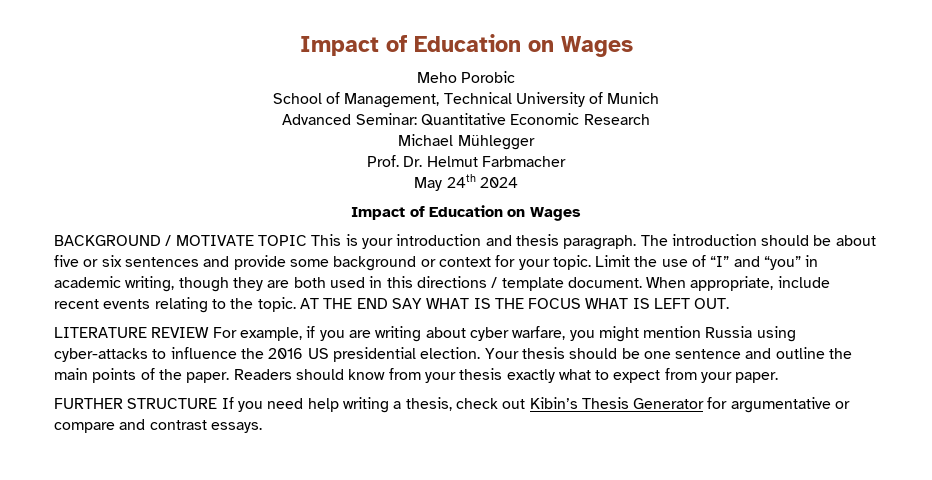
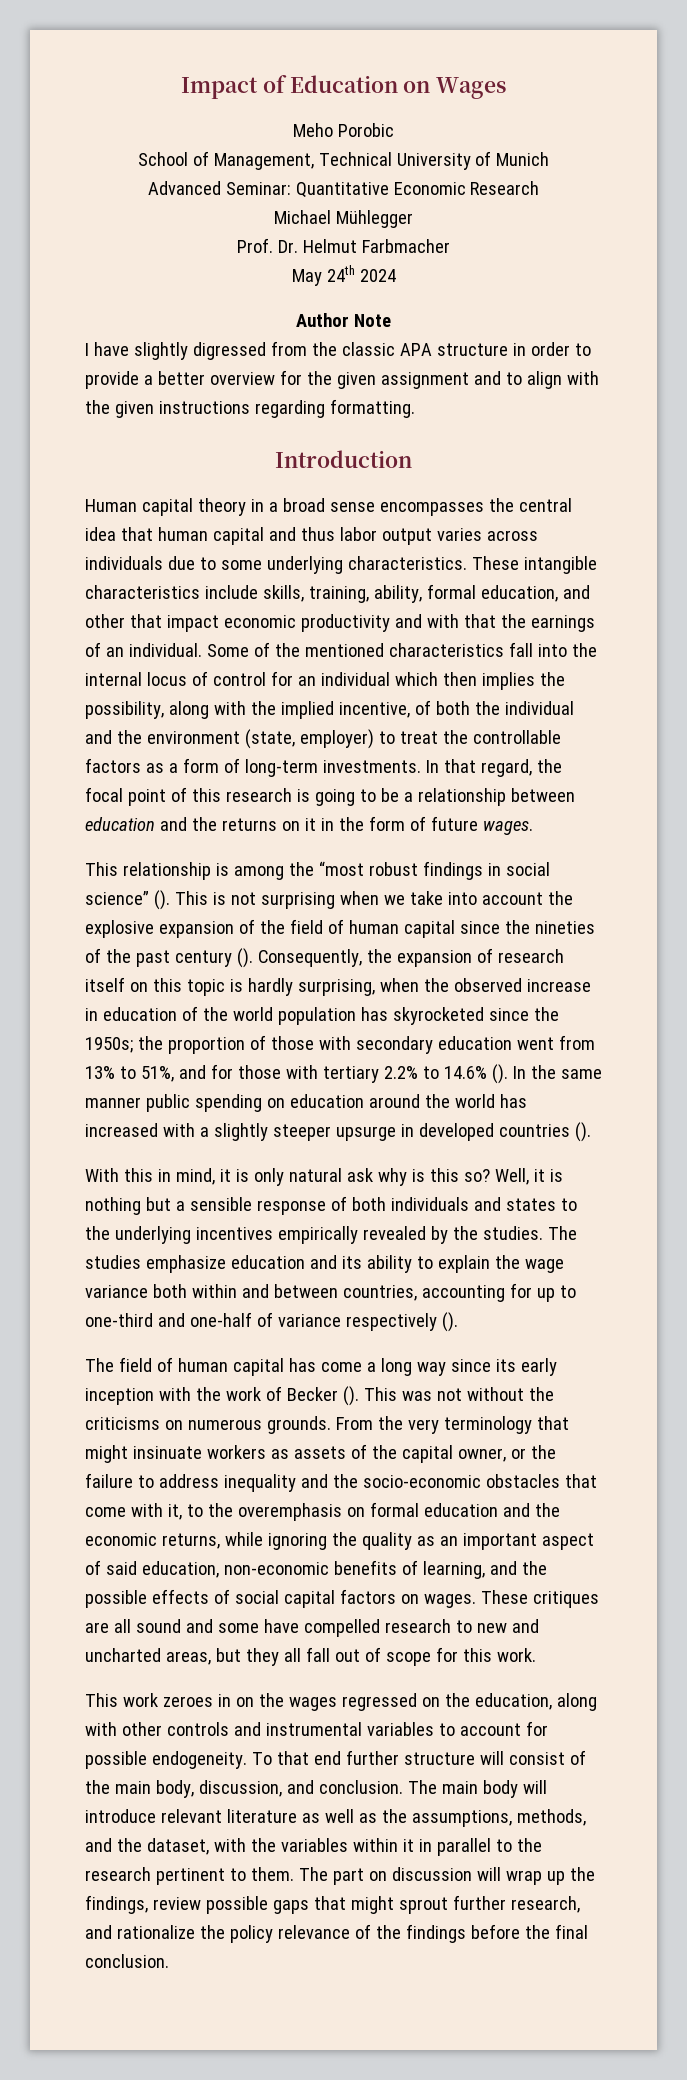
  May 24th 2024
- Impact of Education on Wages
- BACKGROUND / MOTIVATE TOPIC This is your introduction and thesis paragraph. The introduction should be about five or six sentences and provide some background or context for your topic. Limit the use of “I” and “you” in academic writing, though they are both used in this directions / template document. When appropriate, include recent events relating to the topic. AT THE END SAY WHAT IS THE FOCUS WHAT IS LEFT OUT.
- LITERATURE REVIEW For example, if you are writing about cyber warfare, you might mention Russia using cyber-attacks to influence the 2016 US presidential election. Your thesis should be one sentence and outline the main points of the paper. Readers should know from your thesis exactly what to expect from your paper.
- FURTHER STRUCTURE If you need help writing a thesis, check out Kibin’s Thesis Generator for argumentative or compare and contrast essays.
+ Author Note
+ I have slightly digressed from the classic APA structure in order to provide a better overview for the given assignment and to align with the given instructions regarding formatting.
+ Introduction
+ Human capital theory in a broad sense encompasses the central idea that human capital and thus labor output varies across individuals due to some underlying characteristics. These intangible characteristics include skills, training, ability, formal education, and other that impact economic productivity and with that the earnings of an individual. Some of the mentioned characteristics fall into the internal locus of control for an individual which then implies the possibility, along with the implied incentive, of both the individual and the environment (state, employer) to treat the controllable factors as a form of long-term investments. In that regard, the focal point of this research is going to be a relationship between education and the returns on it in the form of future wages.
+ This relationship is among the “most robust findings in social science” (). This is not surprising when we take into account the explosive expansion of the field of human capital since the nineties of the past century (). Consequently, the expansion of research itself on this topic is hardly surprising, when the observed increase in education of the world population has skyrocketed since the 1950s; the proportion of those with secondary education went from 13% to 51%, and for those with tertiary 2.2% to 14.6% (). In the same manner public spending on education around the world has increased with a slightly steeper upsurge in developed countries ().
+ With this in mind, it is only natural ask why is this so? Well, it is nothing but a sensible response of both individuals and states to the underlying incentives empirically revealed by the studies. The studies emphasize education and its ability to explain the wage variance both within and between countries, accounting for up to one-third and one-half of variance respectively ().
+ The field of human capital has come a long way since its early inception with the work of Becker (). This was not without the criticisms on numerous grounds. From the very terminology that might insinuate workers as assets of the capital owner, or the failure to address inequality and the socio-economic obstacles that come with it, to the overemphasis on formal education and the economic returns, while ignoring the quality as an important aspect of said education, non-economic benefits of learning, and the possible effects of social capital factors on wages. These critiques are all sound and some have compelled research to new and uncharted areas, but they all fall out of scope for this work.
+ This work zeroes in on the wages regressed on the education, along with other controls and instrumental variables to account for possible endogeneity. To that end further structure will consist of the main body, discussion, and conclusion. The main body will introduce relevant literature as well as the assumptions, methods, and the dataset, with the variables within it in parallel to the research pertinent to them. The part on discussion will wrap up the findings, review possible gaps that might sprout further research, and rationalize the policy relevance of the findings before the final conclusion.

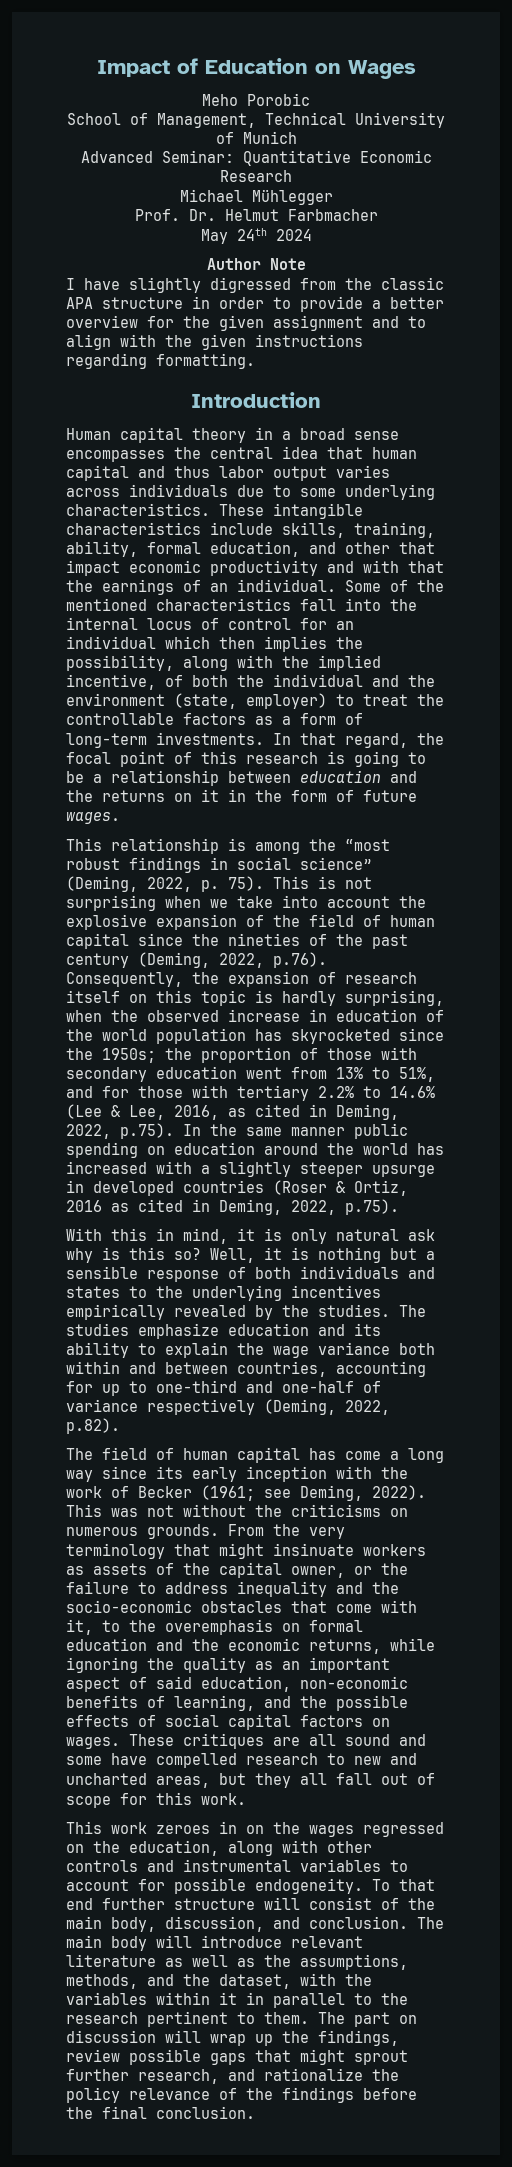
- This relationship is among the “most robust findings in social science” ().
+ This relationship is among the “most robust findings in social science” (Deming, 2022, p. 75).
- This is not surprising when we take into account the explosive expansion of the field of human capital since the nineties of the past century (). Consequently, the expansion of research itself on this topic is hardly surprising, when the observed increase in education of the world population has skyrocketed since the 1950s;
+ This is not surprising when we take into account the explosive expansion of the field of human capital since the nineties of the past century (Deming, 2022, p.76). Consequently, the expansion of research itself on this topic is hardly surprising, when the observed increase in education of the world population has skyrocketed since the 1950s;
- the proportion of those with secondary education went from 13% to 51%, and for those with tertiary 2.2% to 14.6% (). In the same manner public spending on education around the world has increased with a slightly steeper upsurge in developed countries ().
+ the proportion of those with secondary education went from 13% to 51%, and for those with tertiary 2.2% to 14.6% (Lee & Lee, 2016, as cited in Deming, 2022, p.75). In the same manner public spending on education around the world has increased with a slightly steeper upsurge in developed countries (Roser & Ortiz, 2016 as cited in Deming, 2022, p.75).
- The studies emphasize education and its ability to explain the wage variance both within and between countries, accounting for up to one-third and one-half of variance respectively ().
+ The studies emphasize education and its ability to explain the wage variance both within and between countries, accounting for up to one-third and one-half of variance respectively (Deming, 2022, p.82).
- The field of human capital has come a long way since its early inception with the work of Becker ().
+ The field of human capital has come a long way since its early inception with the work of Becker (1961; see Deming, 2022).

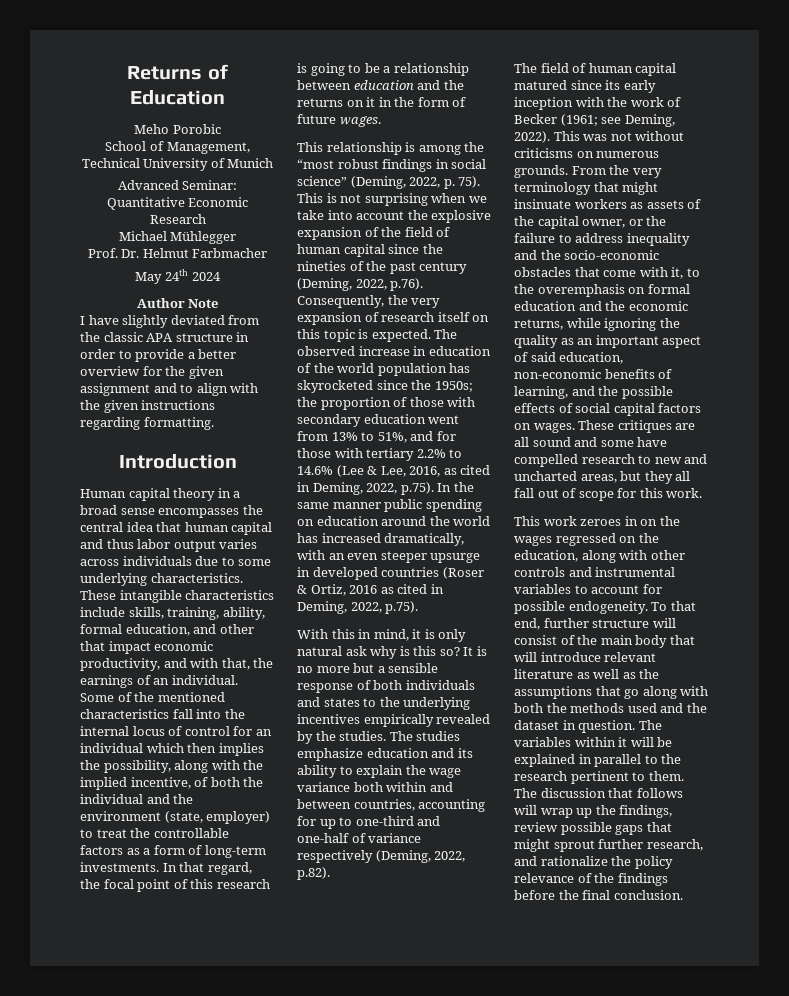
- Impact of Education on Wages
+ Returns of Education
- I have slightly digressed from the classic APA structure in order to provide a better overview for the given assignment and to align with the given instructions regarding formatting.
+ I have slightly deviated from the classic APA structure in order to provide a better overview for the given assignment and to align with the given instructions regarding formatting.
- These intangible characteristics include skills, training, ability, formal education, and other that impact economic productivity and with that the earnings of an individual.
+ These intangible characteristics include skills, training, ability, formal education, and other that impact economic productivity, and with that, the earnings of an individual.
- This is not surprising when we take into account the explosive expansion of the field of human capital since the nineties of the past century (Deming, 2022, p.76). Consequently, the expansion of research itself on this topic is hardly surprising, when the observed increase in education of the world population has skyrocketed since the 1950s;
+ This is not surprising when we take into account the explosive expansion of the field of human capital since the nineties of the past century (Deming, 2022, p.76). Consequently, the very expansion of research itself on this topic is expected. The observed increase in education of the world population has skyrocketed since the 1950s;
- the proportion of those with secondary education went from 13% to 51%, and for those with tertiary 2.2% to 14.6% (Lee & Lee, 2016, as cited in Deming, 2022, p.75). In the same manner public spending on education around the world has increased with a slightly steeper upsurge in developed countries (Roser & Ortiz, 2016 as cited in Deming, 2022, p.75).
+ the proportion of those with secondary education went from 13% to 51%, and for those with tertiary 2.2% to 14.6% (Lee & Lee, 2016, as cited in Deming, 2022, p.75). In the same manner public spending on education around the world has increased dramatically, with an even steeper upsurge in developed countries (Roser & Ortiz, 2016 as cited in Deming, 2022, p.75).
- Well, it is nothing but a sensible response of both individuals and states to the underlying incentives empirically revealed by the studies.
+ It is no more but a sensible response of both individuals and states to the underlying incentives empirically revealed by the studies.
- The field of human capital has come a long way since its early inception with the work of Becker (1961; see Deming, 2022).
+ The field of human capital matured since its early inception with the work of Becker (1961; see Deming, 2022).
- This was not without the criticisms on numerous grounds.
+ This was not without criticisms on numerous grounds.
- To that end further structure will consist of the main body, discussion, and conclusion. The main body will introduce relevant literature as well as the assumptions, methods, and the dataset, with the variables within it in parallel to the research pertinent to them.
+ To that end, further structure will consist of the main body that will introduce relevant literature as well as the assumptions that go along with both the methods used and the dataset in question. The variables within it will be explained in parallel to the research pertinent to them.
- The part on discussion will wrap up the findings, review possible gaps that might sprout further research, and rationalize the policy relevance of the findings before the final conclusion.
+ The discussion that follows will wrap up the findings, review possible gaps that might sprout further research, and rationalize the policy relevance of the findings before the final conclusion.

